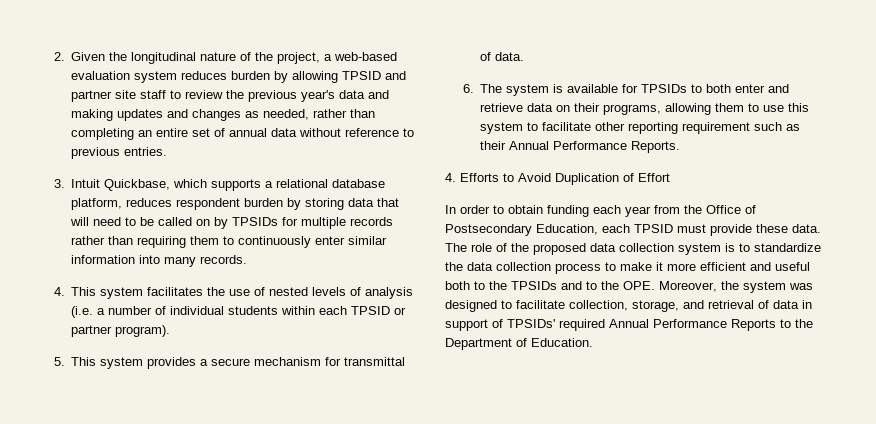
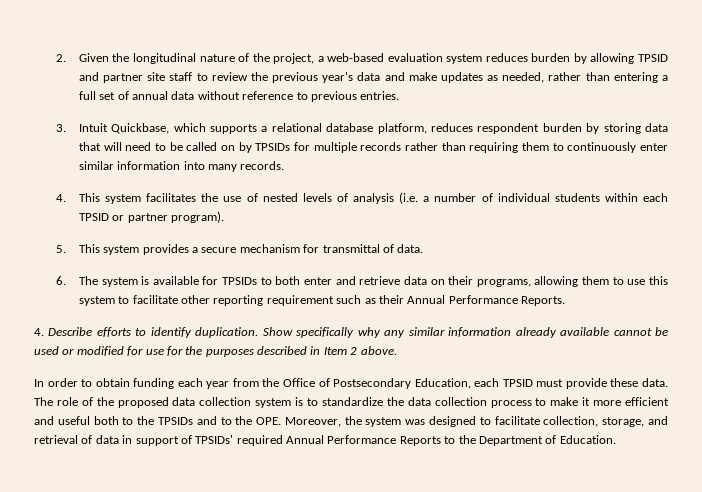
- 2. Given the longitudinal nature of the project, a web-based evaluation system reduces burden by allowing TPSID and partner site staff to review the previous year's data and making updates and changes as needed, rather than completing an entire set of annual data without reference to previous entries.
+ 2. Given the longitudinal nature of the project, a web-based evaluation system reduces burden by allowing TPSID and partner site staff to review the previous year's data and make updates as needed, rather than entering a full set of annual data without reference to previous entries.
- 4. Efforts to Avoid Duplication of Effort
+ 4. Describe efforts to identify duplication. Show specifically why any similar information already available cannot be used or modified for use for the purposes described in Item 2 above.

